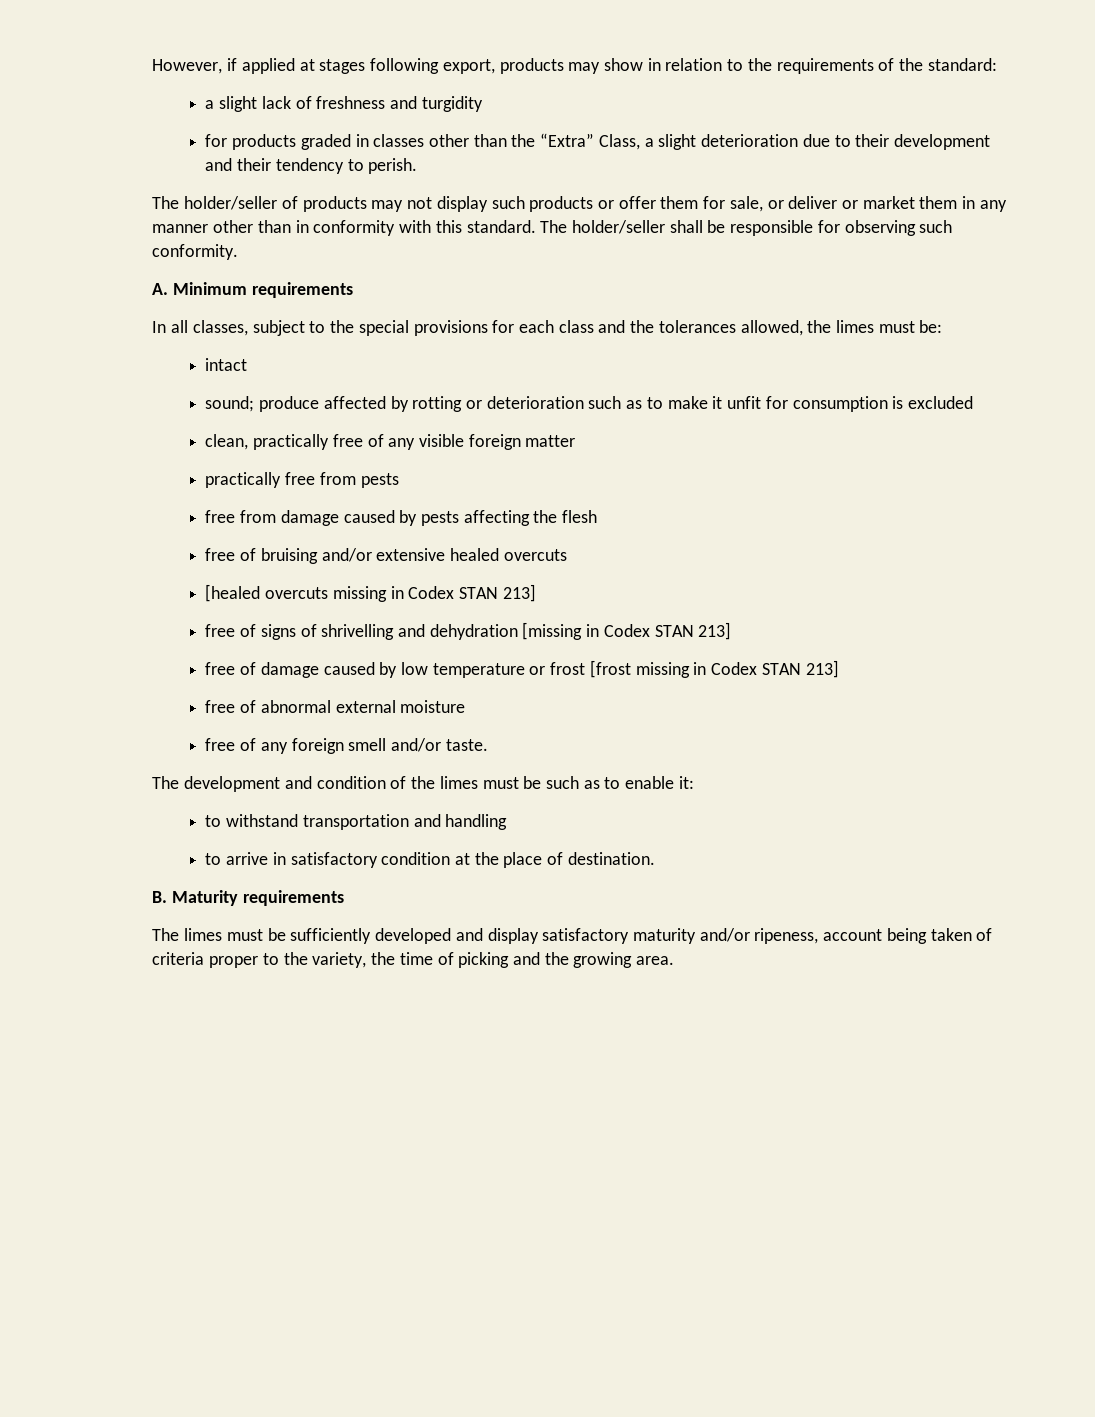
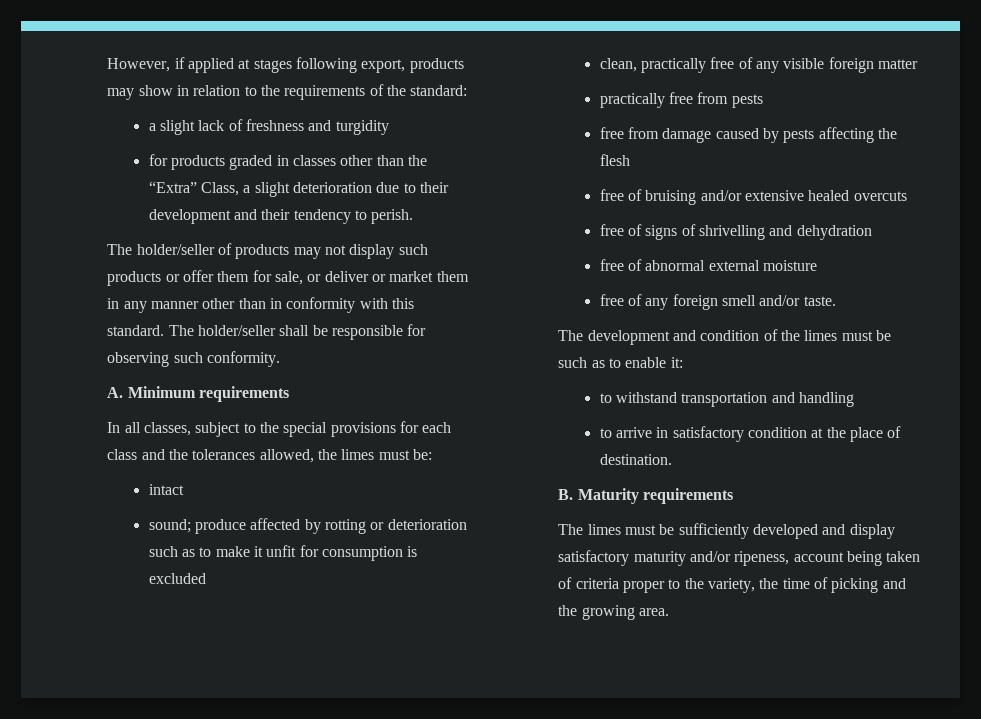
- [healed overcuts missing in Codex STAN 213]
- free of signs of shrivelling and dehydration [missing in Codex STAN 213]
- free of damage caused by low temperature or frost [frost missing in Codex STAN 213]
+ free of signs of shrivelling and dehydration

